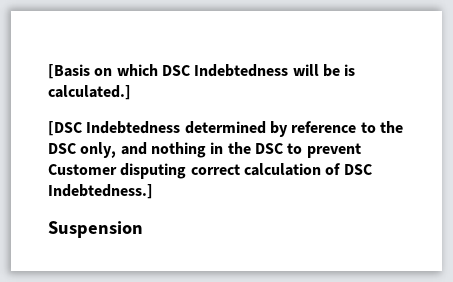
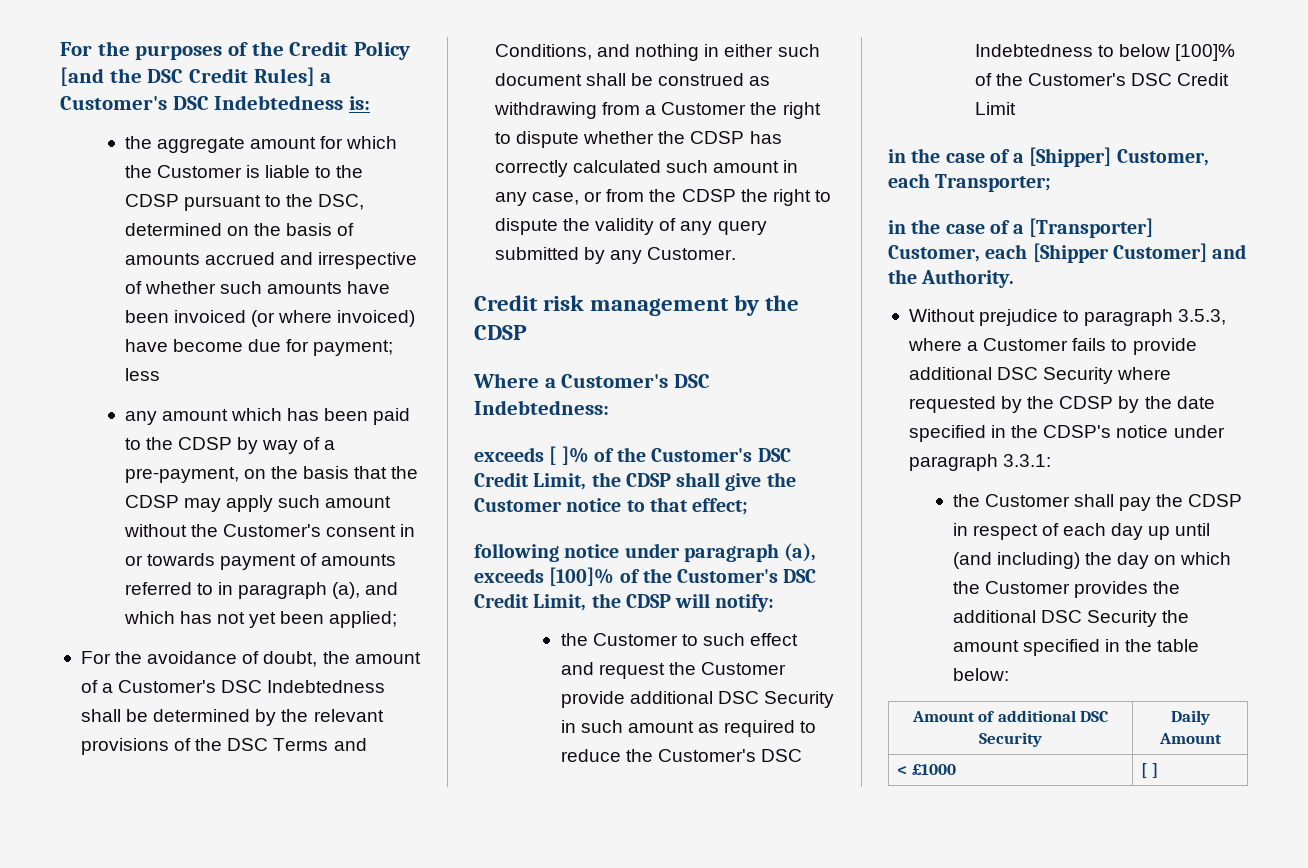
- [Basis on which DSC Indebtedness will be is calculated.]
- [DSC Indebtedness determined by reference to the DSC only, and nothing in the DSC to prevent Customer disputing correct calculation of DSC Indebtedness.]
- Suspension
+ For the purposes of the Credit Policy [and the DSC Credit Rules] a Customer's DSC Indebtedness is:
+ the aggregate amount for which the Customer is liable to the CDSP pursuant to the DSC, determined on the basis of amounts accrued and irrespective of whether such amounts have been invoiced (or where invoiced) have become due for payment; less
+ any amount which has been paid to the CDSP by way of a pre-payment, on the basis that the CDSP may apply such amount without the Customer's consent in or towards payment of amounts referred to in paragraph (a), and which has not yet been applied;
+ For the avoidance of doubt, the amount of a Customer's DSC Indebtedness shall be determined by the relevant provisions of the DSC Terms and Conditions, and nothing in either such document shall be construed as withdrawing from a Customer the right to dispute whether the CDSP has correctly calculated such amount in any case, or from the CDSP the right to dispute the validity of any query submitted by any Customer.
+ Credit risk management by the CDSP
+ Where a Customer's DSC Indebtedness:
+ exceeds [ ]% of the Customer's DSC Credit Limit, the CDSP shall give the Customer notice to that effect;
+ following notice under paragraph (a), exceeds [100]% of the Customer's DSC Credit Limit, the CDSP will notify:
+ the Customer to such effect and request the Customer provide additional DSC Security in such amount as required to reduce the Customer's DSC Indebtedness to below [100]% of the Customer's DSC Credit Limit
+ in the case of a [Shipper] Customer, each Transporter;
+ in the case of a [Transporter] Customer, each [Shipper Customer] and the Authority.
+ Without prejudice to paragraph 3.5.3, where a Customer fails to provide additional DSC Security where requested by the CDSP by the date specified in the CDSP's notice under paragraph 3.3.1:
+ the Customer shall pay the CDSP in respect of each day up until (and including) the day on which the Customer provides the additional DSC Security the amount specified in the table below:
+ Amount of additional DSC Security | Daily Amount
+ < £1000 | [ ]

